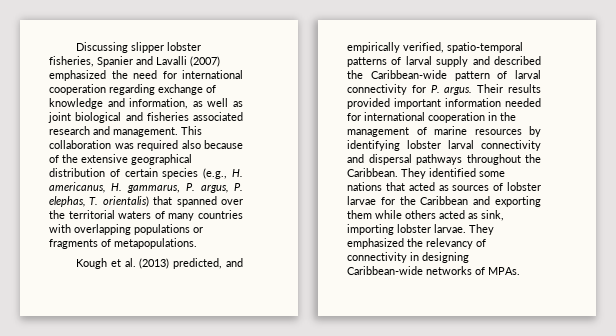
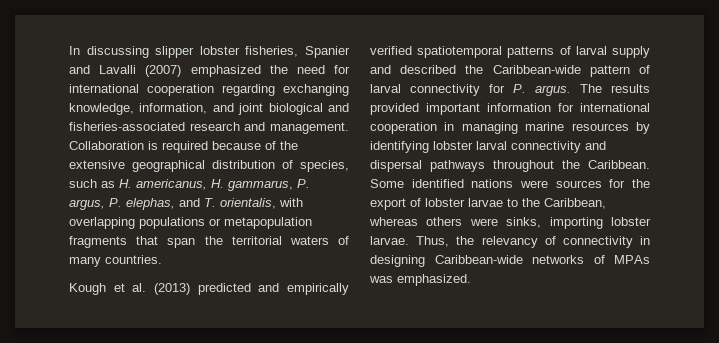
- Discussing slipper lobster fisheries, Spanier and Lavalli (2007) emphasized the need for international cooperation regarding exchange of knowledge and information, as well as joint biological and fisheries associated research and management.
+ In discussing slipper lobster fisheries, Spanier and Lavalli (2007) emphasized the need for international cooperation regarding exchanging knowledge, information, and joint biological and fisheries-associated research and management.
- This collaboration was required also because of the extensive geographical distribution of certain species (e.g., H. americanus, H. gammarus, P. argus, P. elephas, T. orientalis) that spanned over the territorial waters of many countries with overlapping populations or fragments of metapopulations.
+ Collaboration is required because of the extensive geographical distribution of species, such as H. americanus, H. gammarus, P. argus, P. elephas, and T. orientalis, with overlapping populations or metapopulation fragments that span the territorial waters of many countries.
- Kough et al. (2013) predicted, and empirically verified, spatio-temporal patterns of larval supply and described the Caribbean-wide pattern of larval connectivity for P. argus.
+ Kough et al. (2013) predicted and empirically verified spatiotemporal patterns of larval supply and described the Caribbean-wide pattern of larval connectivity for P. argus.
- Their results provided important information needed for international cooperation in the management of marine resources by identifying lobster larval connectivity and dispersal pathways throughout the Caribbean.
+ The results provided important information for international cooperation in managing marine resources by identifying lobster larval connectivity and dispersal pathways throughout the Caribbean.
- They identified some nations that acted as sources of lobster larvae for the Caribbean and exporting them while others acted as sink, importing lobster larvae.
+ Some identified nations were sources for the export of lobster larvae to the Caribbean, whereas others were sinks, importing lobster larvae.
- They emphasized the relevancy of connectivity in designing Caribbean-wide networks of MPAs.
+ Thus, the relevancy of connectivity in designing Caribbean-wide networks of MPAs was emphasized.

